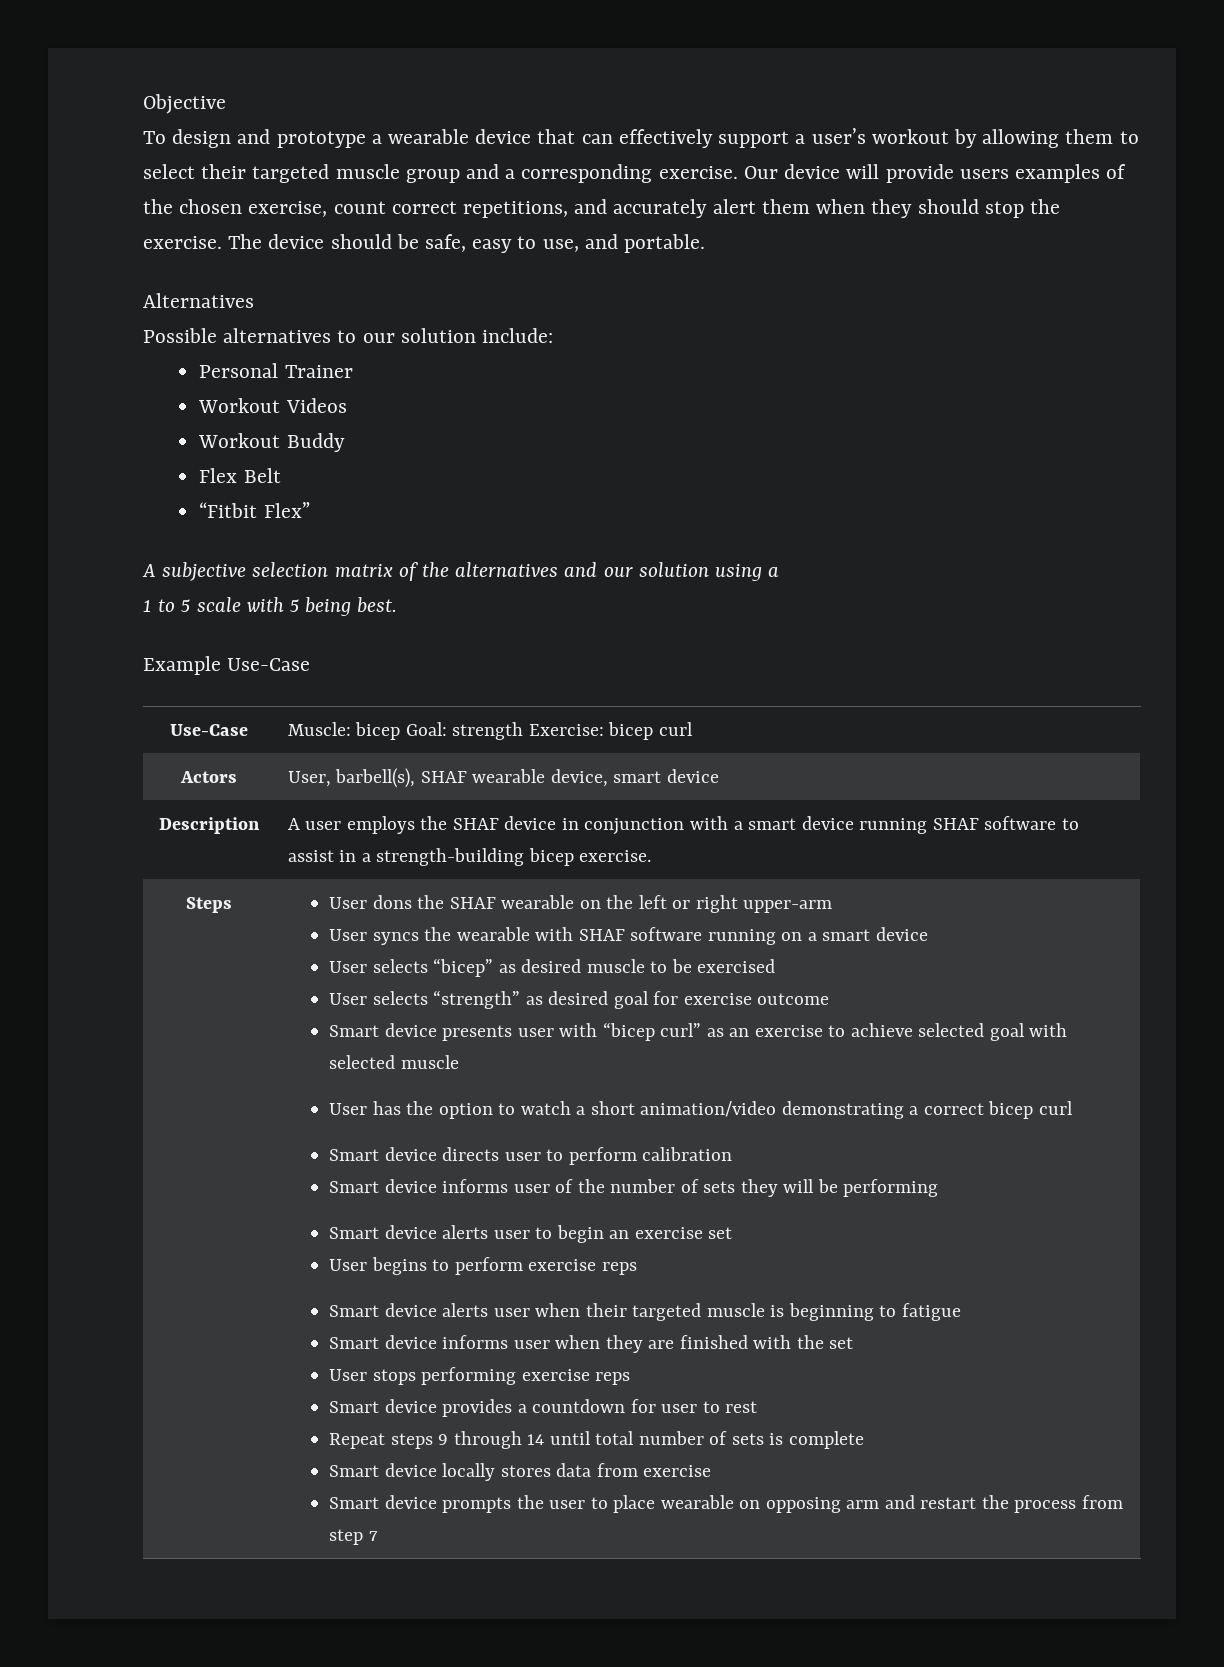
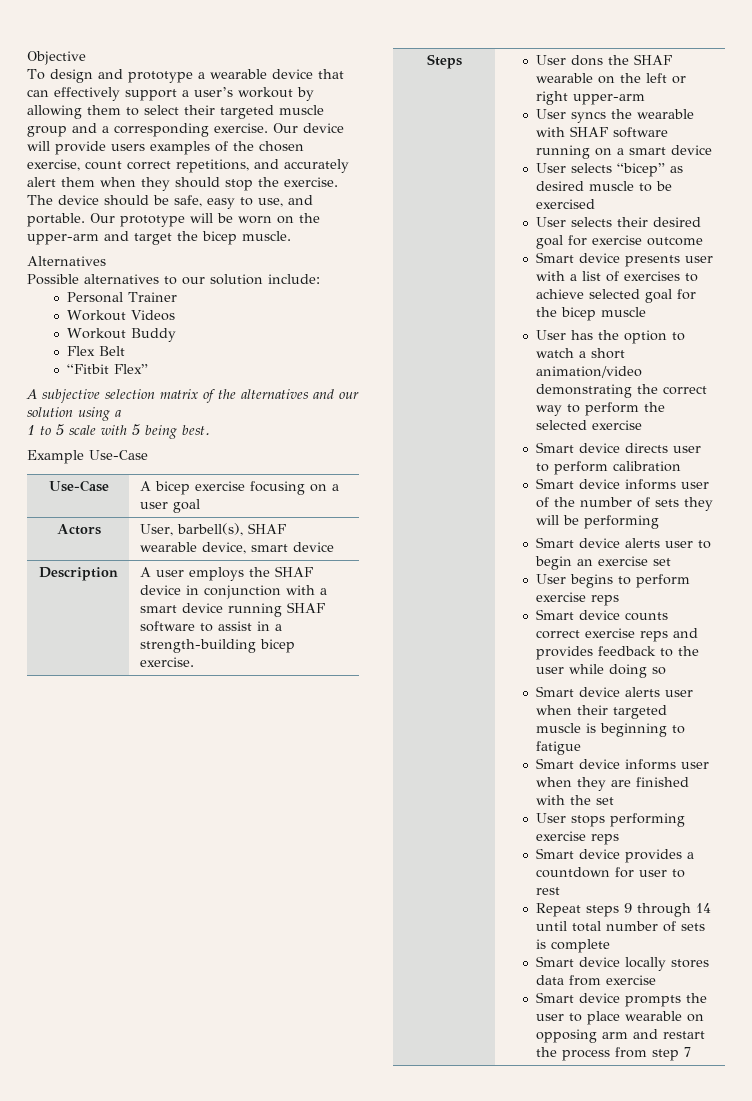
+ Our prototype will be worn on the upper-arm and target the bicep muscle.
- Use-Case | Muscle: bicep Goal: strength Exercise: bicep curl
+ Use-Case | A bicep exercise focusing on a user goal
- User selects “strength” as desired goal for exercise outcome
+ User selects their desired goal for exercise outcome
- Smart device presents user with “bicep curl” as an exercise to achieve selected goal with selected muscle
+ Smart device presents user with a list of exercises to achieve selected goal for the bicep muscle
- User has the option to watch a short animation/video demonstrating a correct bicep curl
+ User has the option to watch a short animation/video demonstrating the correct way to perform the selected exercise
+ Smart device counts correct exercise reps and provides feedback to the user while doing so

